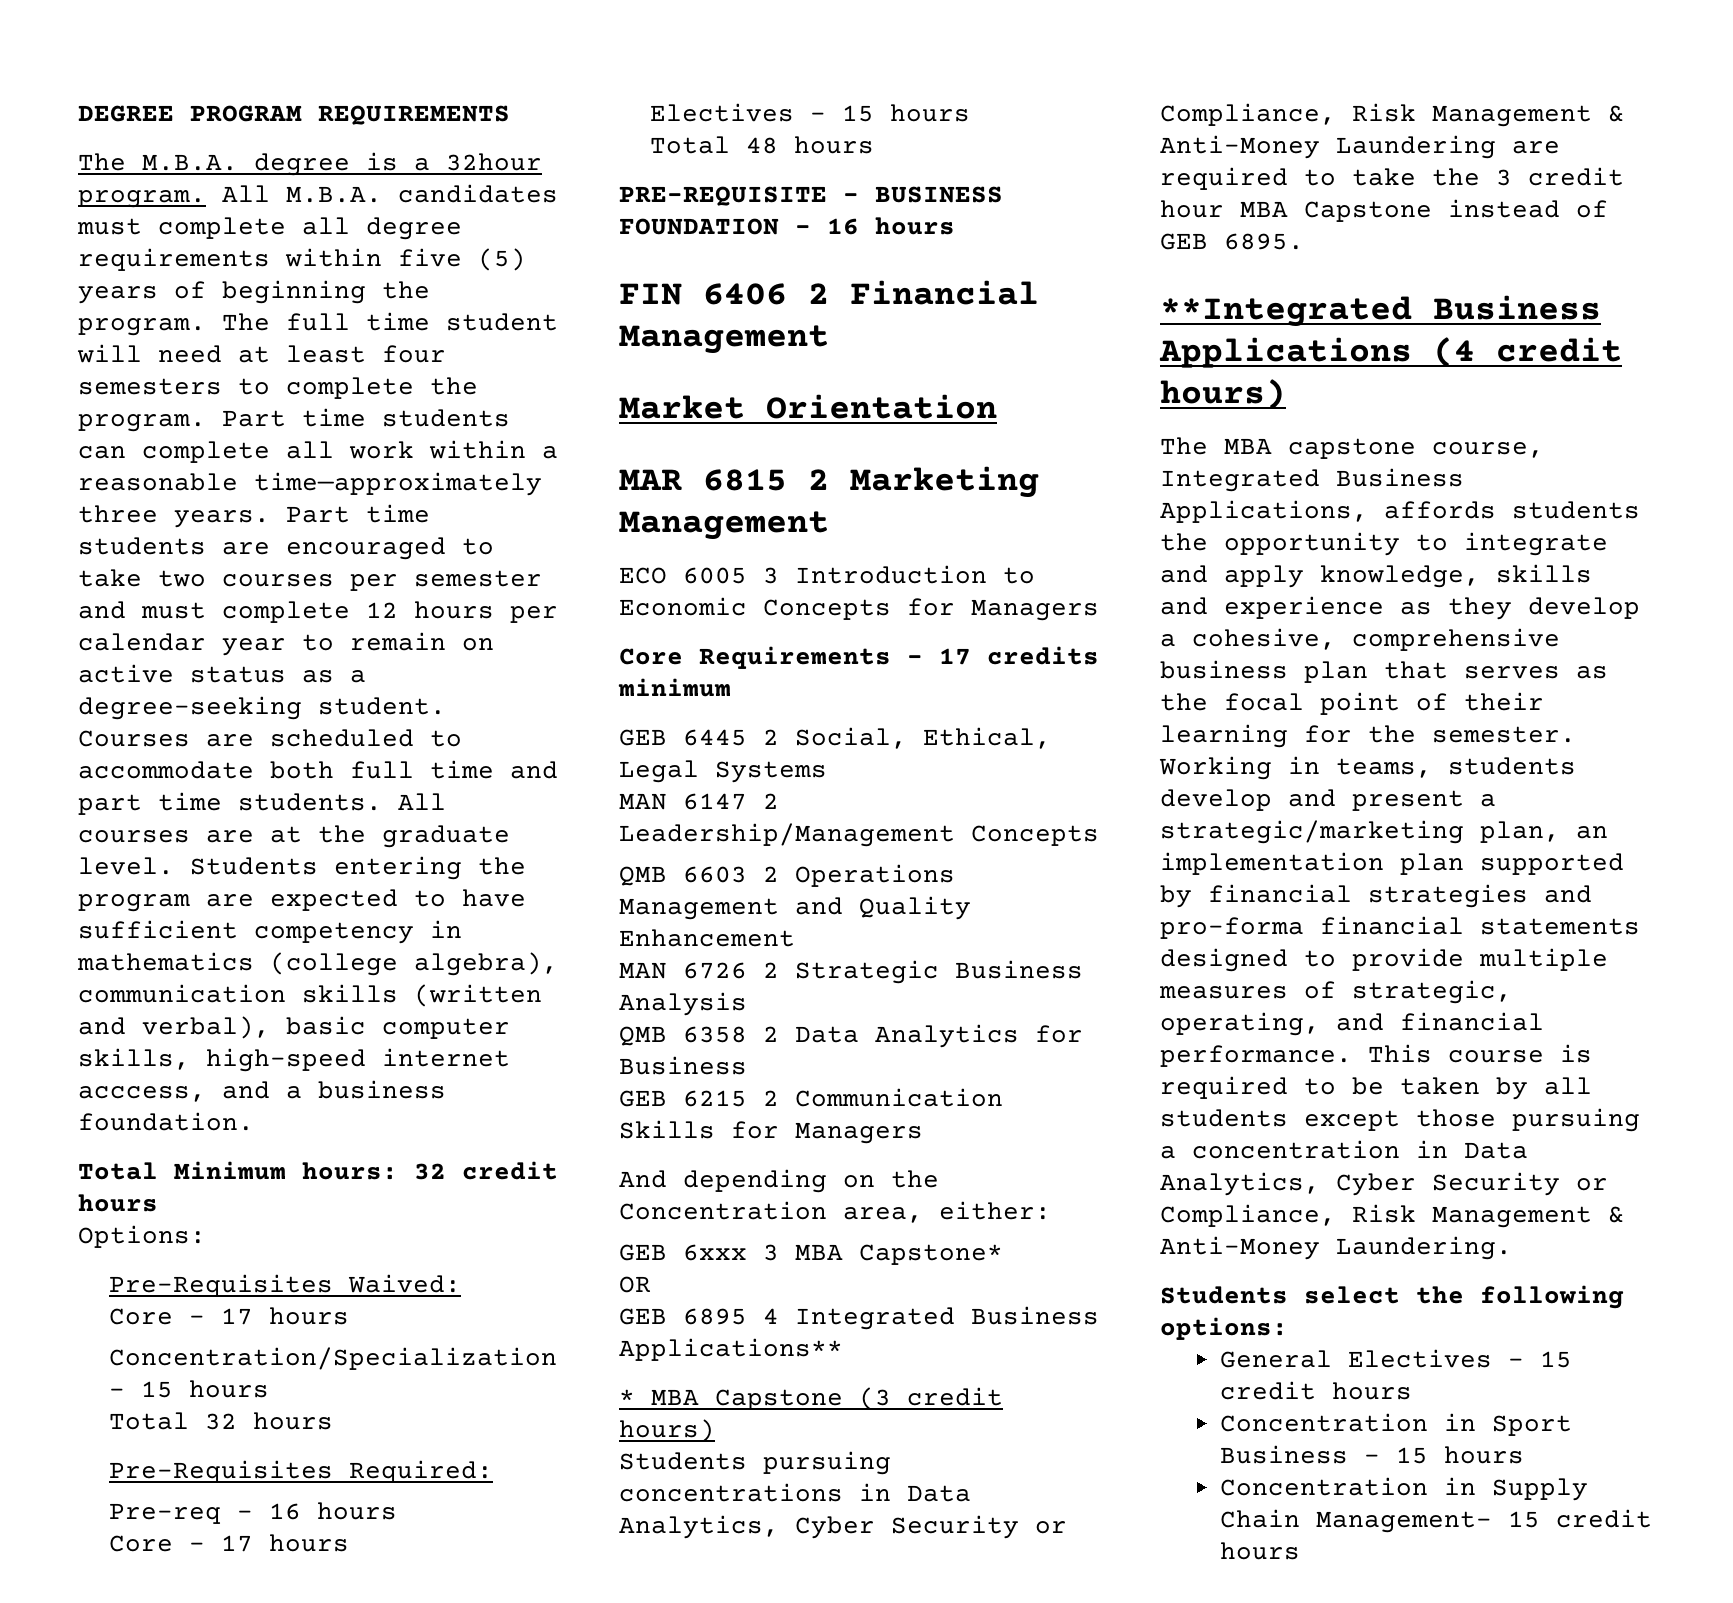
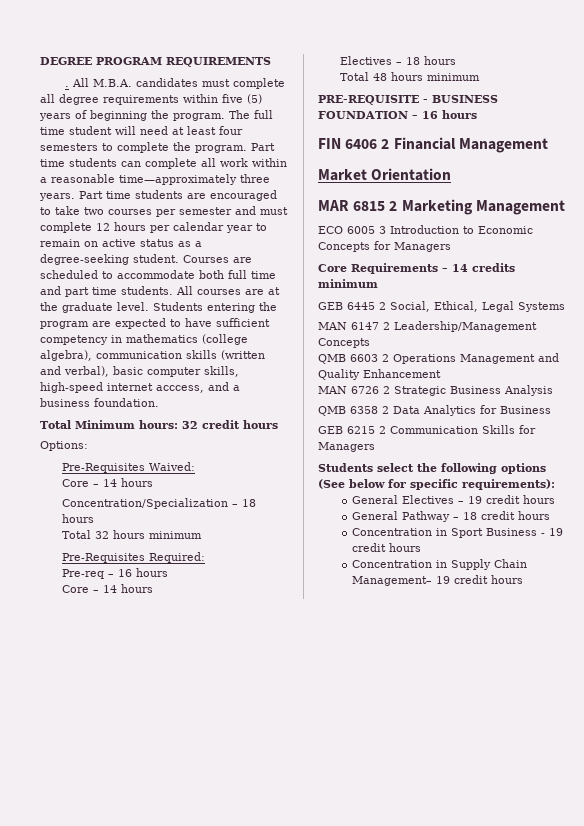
- The M.B.A. degree is a 32hour program.
+ .
  Pre-Requisites Waived:
- Core – 17 hours
+ Core – 14 hours
- Concentration/Specialization – 15 hours
+ Concentration/Specialization – 18 hours
- Total 32 hours
+ Total 32 hours minimum
  Pre-req – 16 hours
- Core – 17 hours
+ Core – 14 hours
- Electives – 15 hours
+ Electives – 18 hours
- Total 48 hours
+ Total 48 hours minimum
- Core Requirements – 17 credits minimum
+ Core Requirements – 14 credits minimum
- And depending on the Concentration area, either:
- GEB 6xxx 3 MBA Capstone*
- OR
- GEB 6895 4 Integrated Business Applications**
- * MBA Capstone (3 credit hours)
- Students pursuing concentrations in Data Analytics, Cyber Security or Compliance, Risk Management & Anti-Money Laundering are required to take the 3 credit hour MBA Capstone instead of GEB 6895.
- **Integrated Business Applications (4 credit hours)
- The MBA capstone course, Integrated Business Applications, affords students the opportunity to integrate and apply knowledge, skills and experience as they develop a cohesive, comprehensive business plan that serves as the focal point of their learning for the semester. Working in teams, students develop and present a strategic/marketing plan, an implementation plan supported by financial strategies and pro-forma financial statements designed to provide multiple measures of strategic, operating, and financial performance. This course is required to be taken by all students except those pursuing a concentration in Data Analytics, Cyber Security or Compliance, Risk Management & Anti-Money Laundering.
- Students select the following options:
- General Electives – 15 credit hours
+ Students select the following options (See below for specific requirements):
+ General Electives – 19 credit hours
+ General Pathway – 18 credit hours
- Concentration in Sport Business - 15 hours
+ Concentration in Sport Business - 19 credit hours
- Concentration in Supply Chain Management– 15 credit hours
+ Concentration in Supply Chain Management– 19 credit hours

